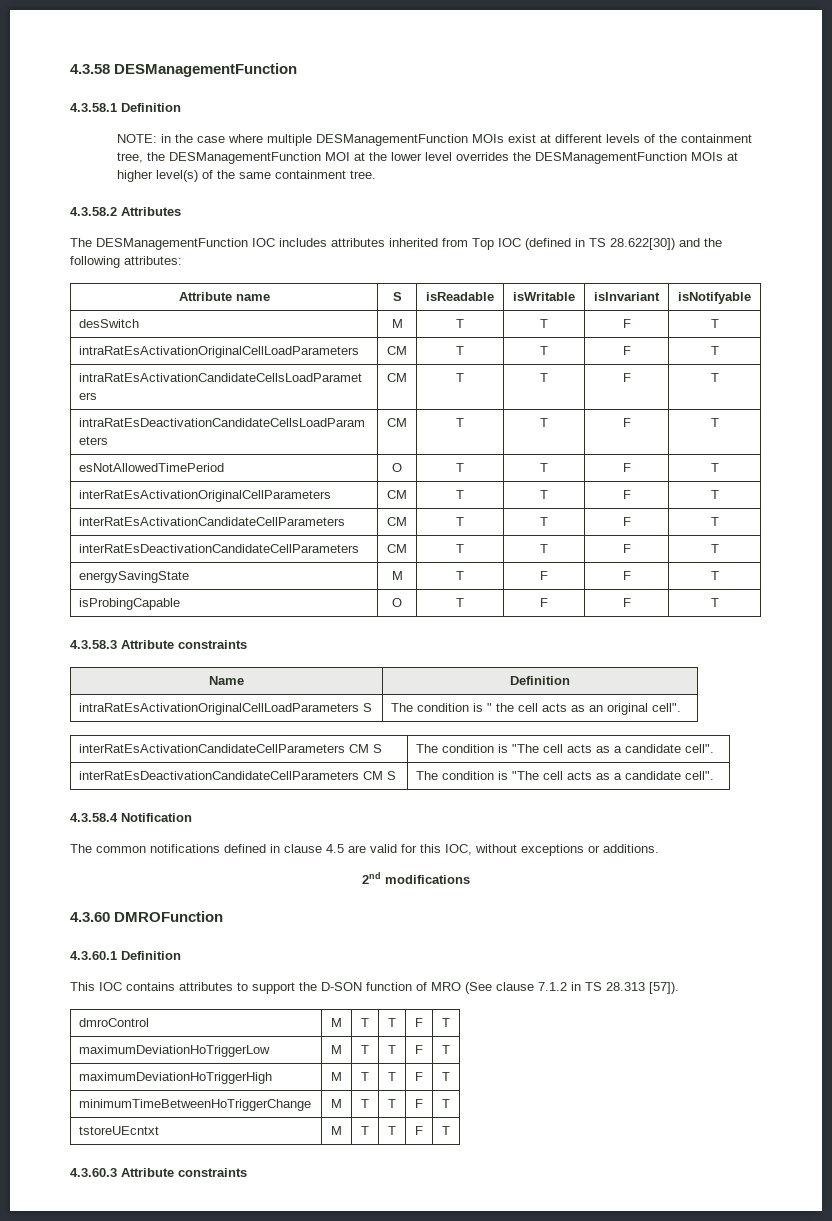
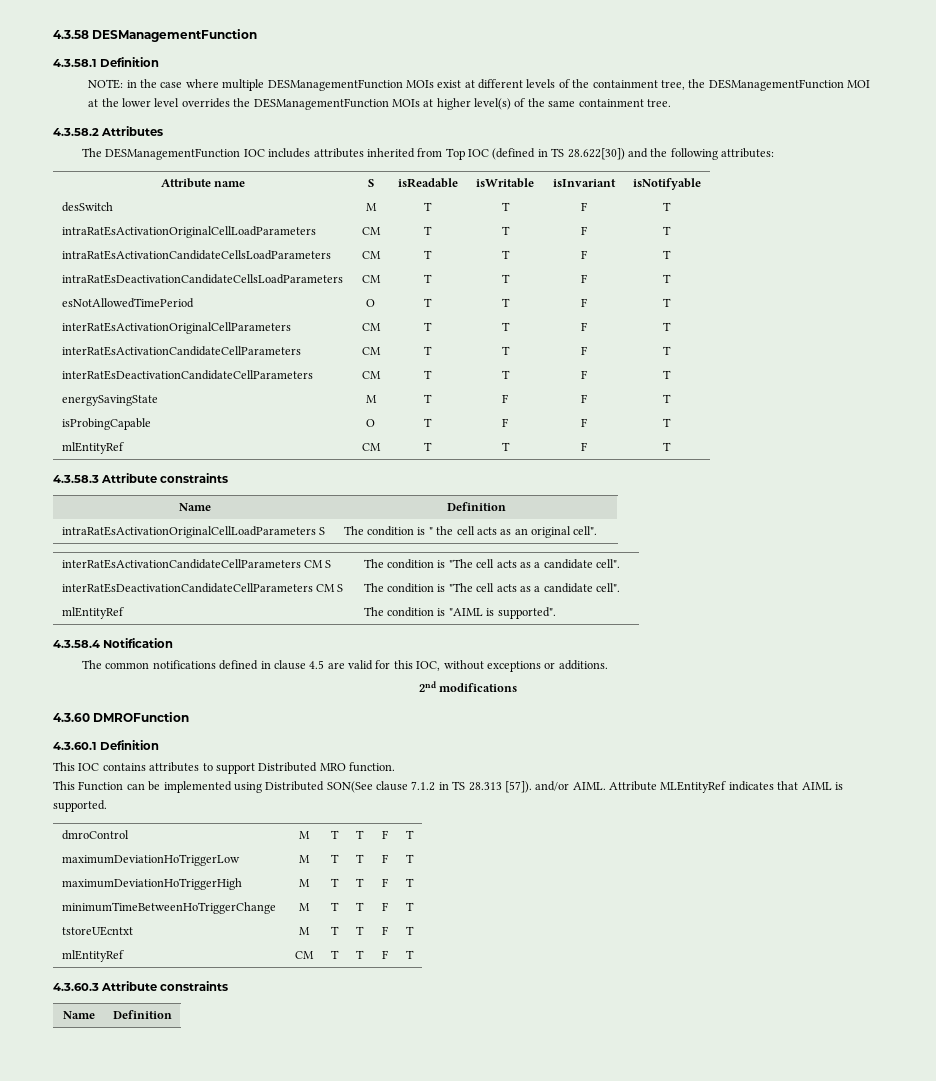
  isProbingCapable | O | T | F | F | T
+ mlEntityRef | CM | T | T | F | T
+ mlEntityRef | The condition is "AIML is supported".
- This IOC contains attributes to support the D-SON function of MRO (See clause 7.1.2 in TS 28.313 [57]).
+ This IOC contains attributes to support Distributed MRO function.
+ This Function can be implemented using Distributed SON(See clause 7.1.2 in TS 28.313 [57]). and/or AIML. Attribute MLEntityRef indicates that AIML is supported.
  tstoreUEcntxt | M | T | T | F | T
+ mlEntityRef | CM | T | T | F | T
  4.3.60.3 Attribute constraints
+ Name | Definition

